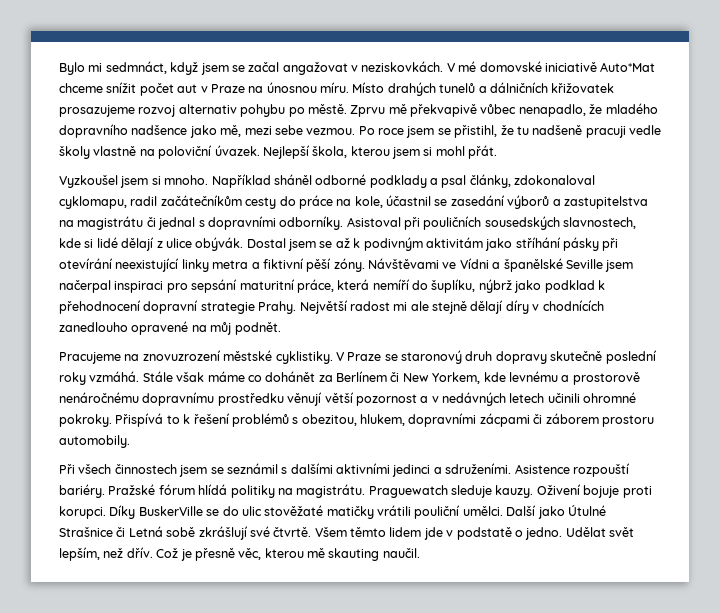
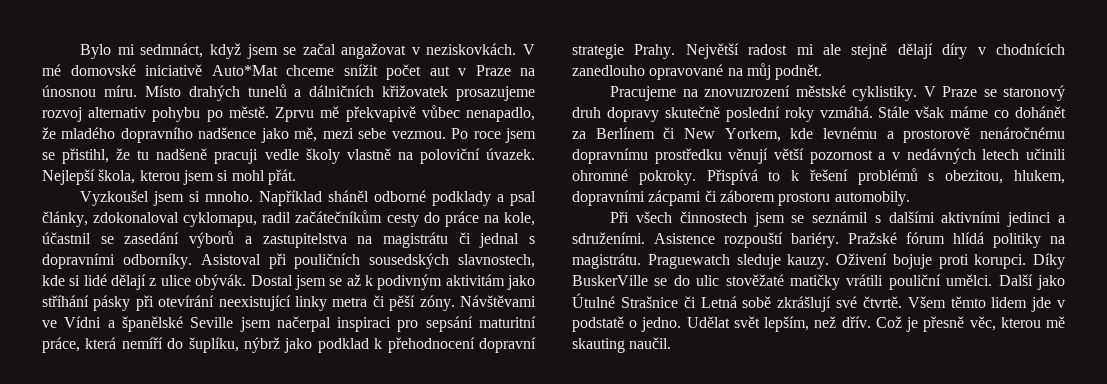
- Dostal jsem se až k podivným aktivitám jako stříhání pásky při otevírání neexistující linky metra a fiktivní pěší zóny.
+ Dostal jsem se až k podivným aktivitám jako stříhání pásky při otevírání neexistující linky metra či pěší zóny.
- Největší radost mi ale stejně dělají díry v chodnících zanedlouho opravené na můj podnět.
+ Největší radost mi ale stejně dělají díry v chodnících zanedlouho opravované na můj podnět.

